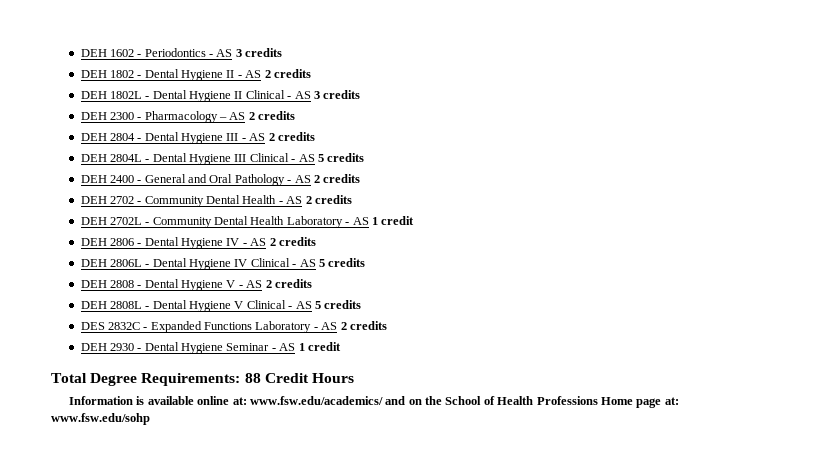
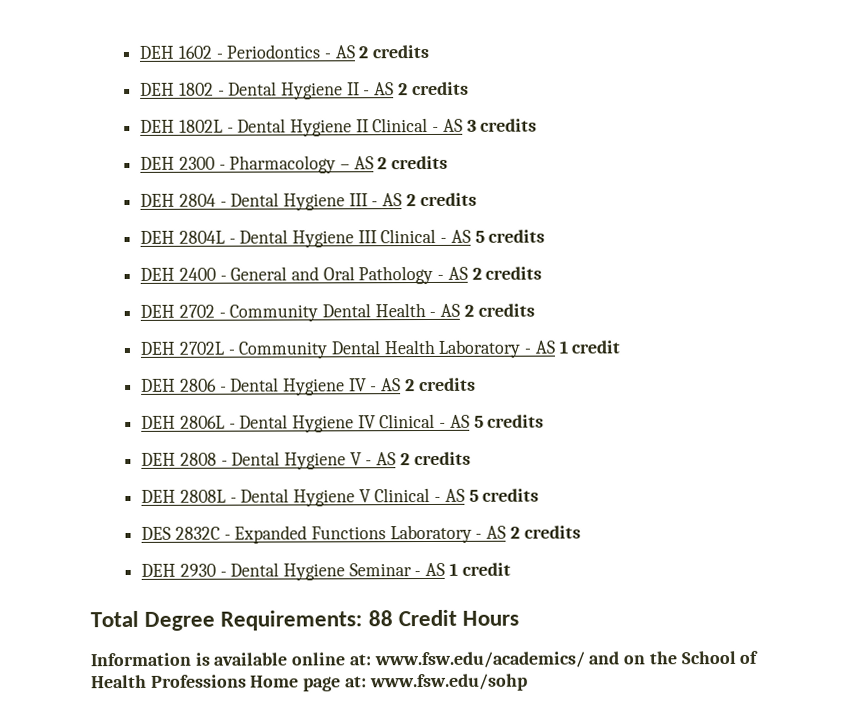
- DEH 1602 - Periodontics - AS 3 credits
+ DEH 1602 - Periodontics - AS 2 credits

